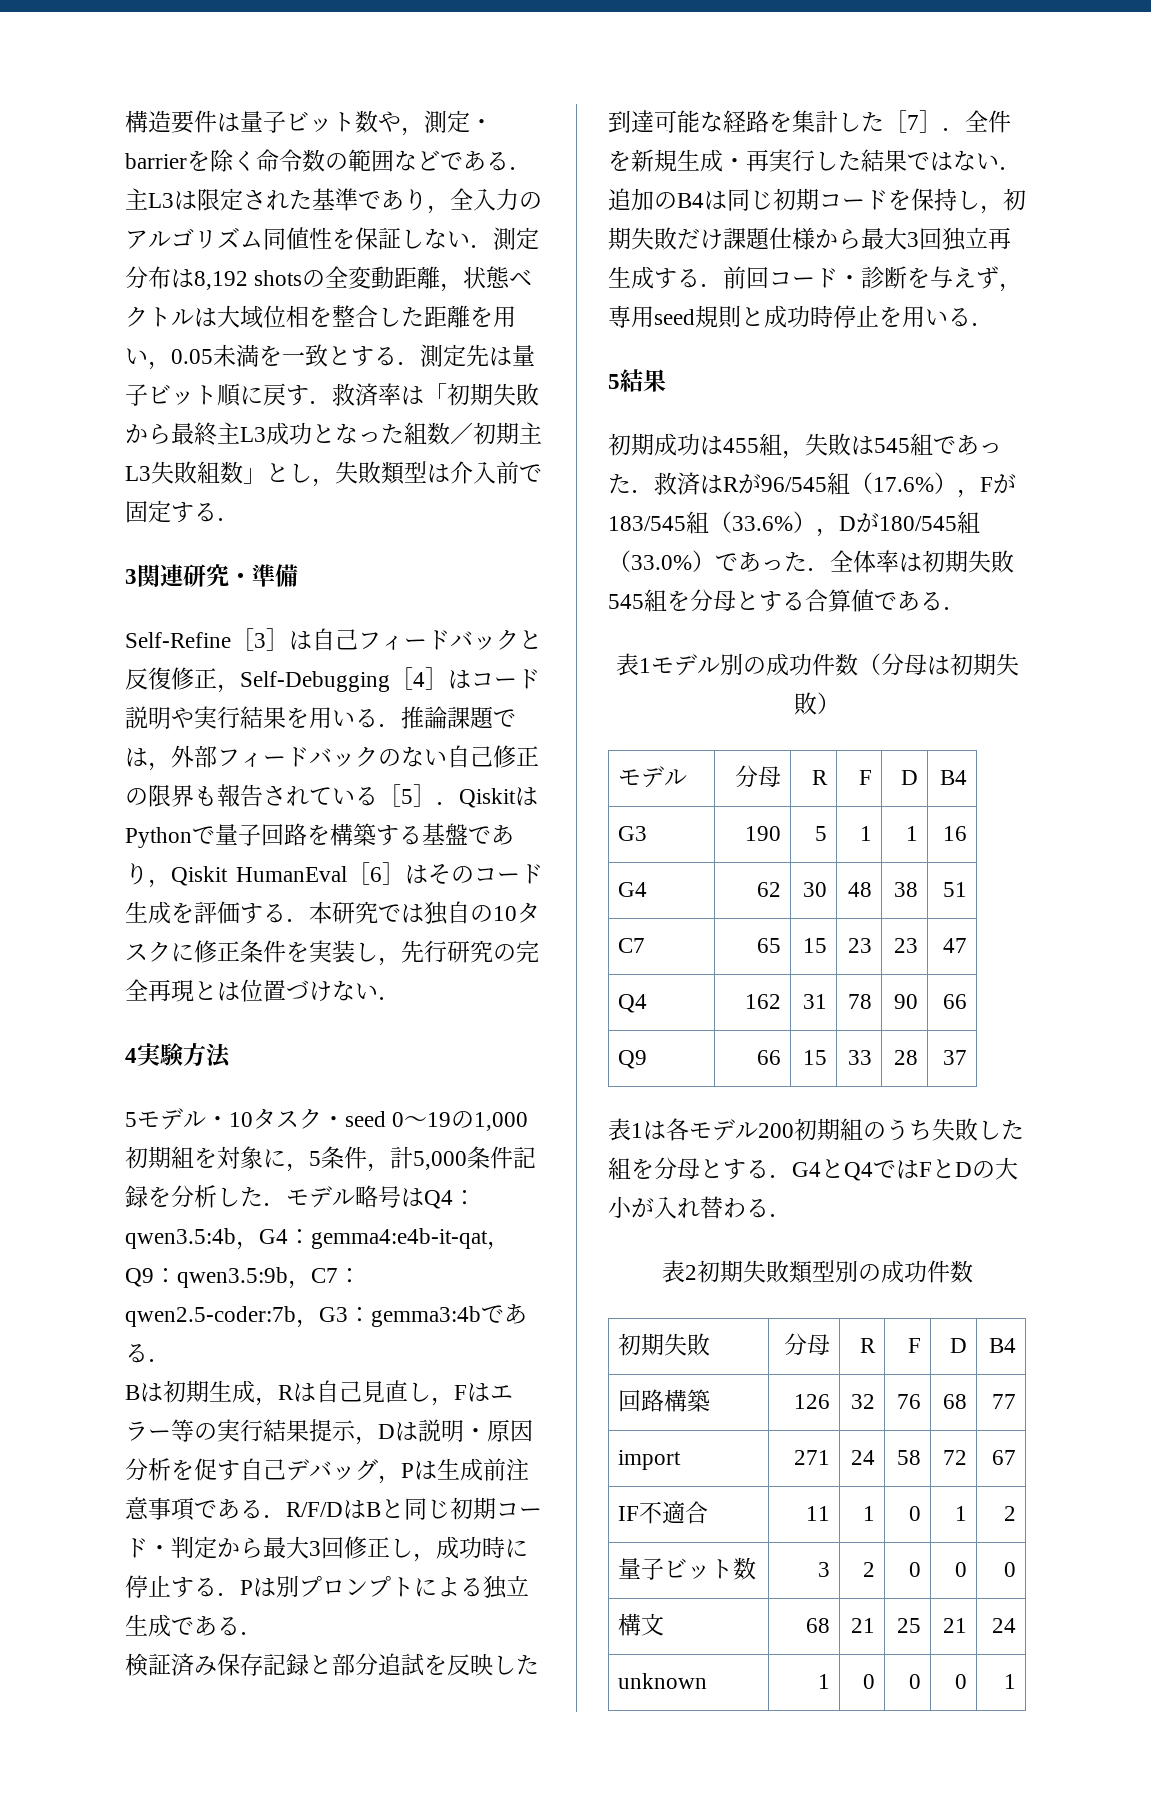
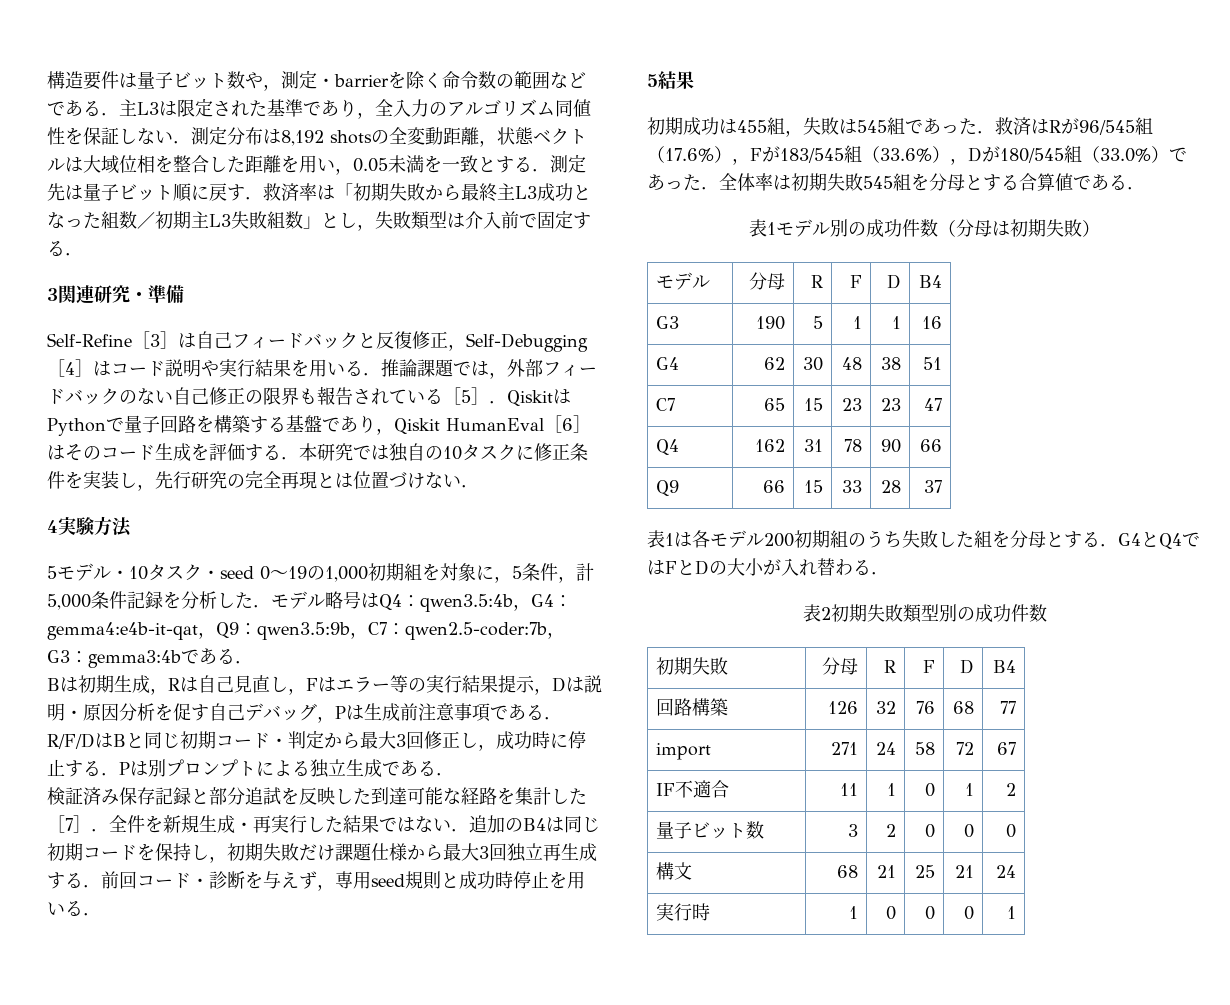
- unknown | 1 | 0 | 0 | 0 | 1
+ 実行時 | 1 | 0 | 0 | 0 | 1

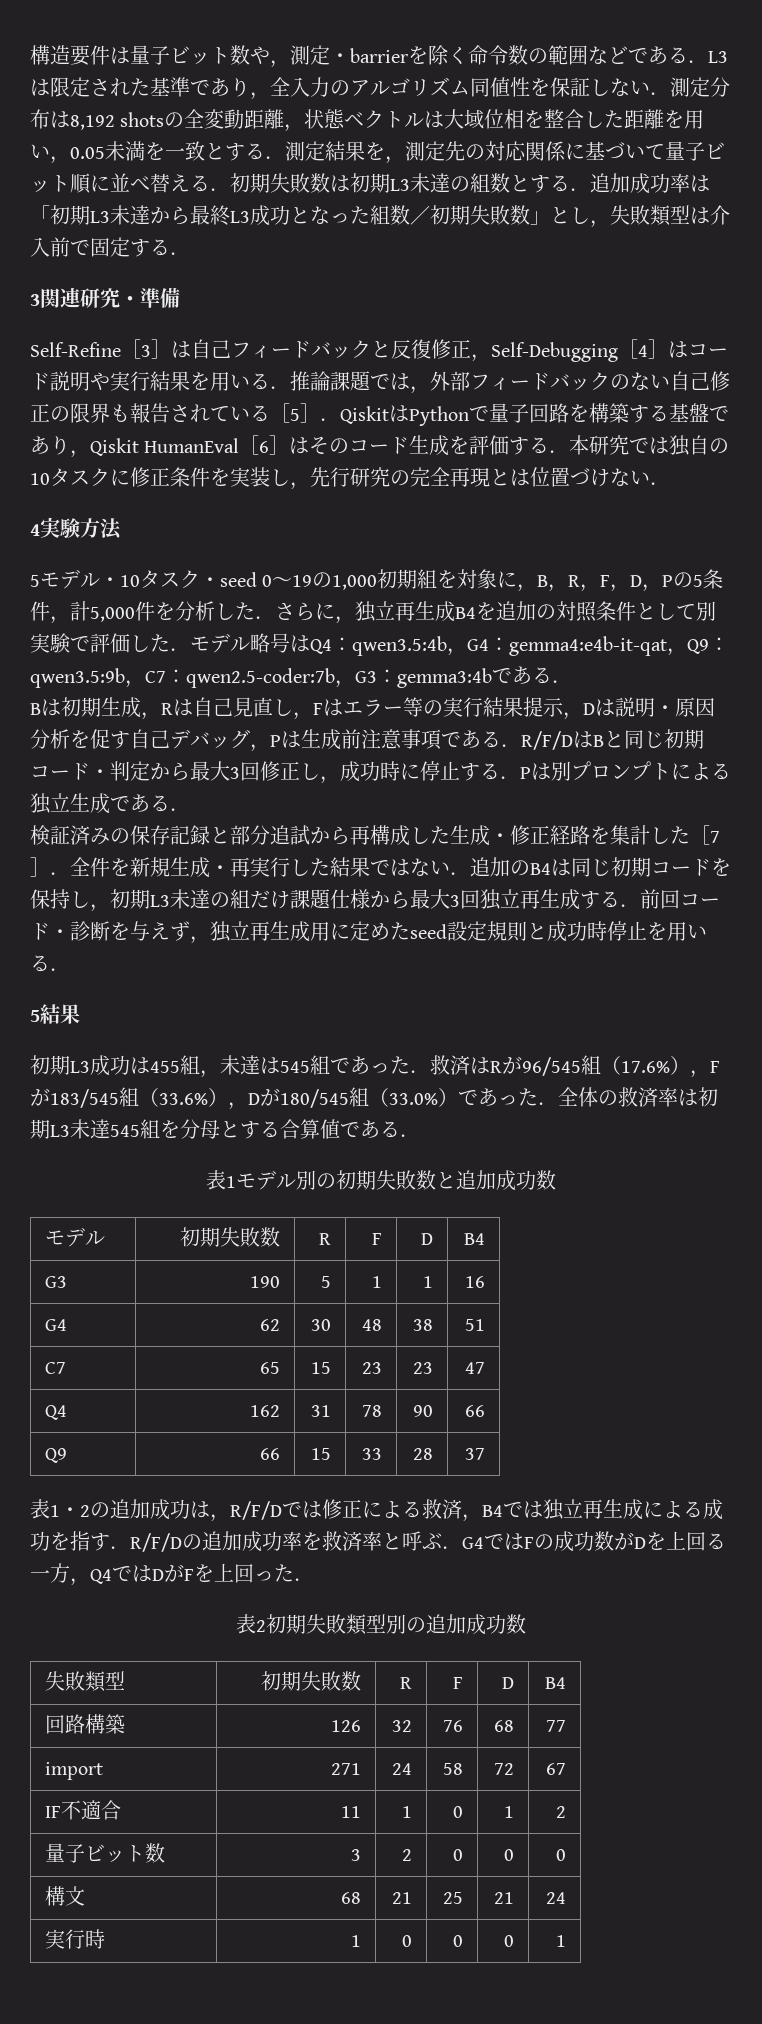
- 構造要件は量子ビット数や，測定・barrierを除く命令数の範囲などである．主L3は限定された基準であり，全入力のアルゴリズム同値性を保証しない．測定分布は8,192 shotsの全変動距離，状態ベクトルは大域位相を整合した距離を用い，0.05未満を一致とする．測定先は量子ビット順に戻す．救済率は「初期失敗から最終主L3成功となった組数／初期主L3失敗組数」とし，失敗類型は介入前で固定する．
+ 構造要件は量子ビット数や，測定・barrierを除く命令数の範囲などである．L3は限定された基準であり，全入力のアルゴリズム同値性を保証しない．測定分布は8,192 shotsの全変動距離，状態ベクトルは大域位相を整合した距離を用い，0.05未満を一致とする．測定結果を，測定先の対応関係に基づいて量子ビット順に並べ替える．初期失敗数は初期L3未達の組数とする．追加成功率は「初期L3未達から最終L3成功となった組数／初期失敗数」とし，失敗類型は介入前で固定する．
- 5モデル・10タスク・seed 0〜19の1,000初期組を対象に，5条件，計5,000条件記録を分析した．モデル略号はQ4：qwen3.5:4b，G4：gemma4:e4b-it-qat，Q9：qwen3.5:9b，C7：qwen2.5-coder:7b，G3：gemma3:4bである．
+ 5モデル・10タスク・seed 0〜19の1,000初期組を対象に，B，R，F，D，Pの5条件，計5,000件を分析した．さらに，独立再生成B4を追加の対照条件として別実験で評価した．モデル略号はQ4：qwen3.5:4b，G4：gemma4:e4b-it-qat，Q9：qwen3.5:9b，C7：qwen2.5-coder:7b，G3：gemma3:4bである．
- 検証済み保存記録と部分追試を反映した到達可能な経路を集計した［7］．全件を新規生成・再実行した結果ではない．追加のB4は同じ初期コードを保持し，初期失敗だけ課題仕様から最大3回独立再生成する．前回コード・診断を与えず，専用seed規則と成功時停止を用いる．
+ 検証済みの保存記録と部分追試から再構成した生成・修正経路を集計した［7］．全件を新規生成・再実行した結果ではない．追加のB4は同じ初期コードを保持し，初期L3未達の組だけ課題仕様から最大3回独立再生成する．前回コード・診断を与えず，独立再生成用に定めたseed設定規則と成功時停止を用いる．
- 初期成功は455組，失敗は545組であった．救済はRが96/545組（17.6%），Fが183/545組（33.6%），Dが180/545組（33.0%）であった．全体率は初期失敗545組を分母とする合算値である．
+ 初期L3成功は455組，未達は545組であった．救済はRが96/545組（17.6%），Fが183/545組（33.6%），Dが180/545組（33.0%）であった．全体の救済率は初期L3未達545組を分母とする合算値である．
- 表1モデル別の成功件数（分母は初期失敗）
+ 表1モデル別の初期失敗数と追加成功数
- モデル | 分母 | R | F | D | B4
+ モデル | 初期失敗数 | R | F | D | B4
- 表1は各モデル200初期組のうち失敗した組を分母とする．G4とQ4ではFとDの大小が入れ替わる．
+ 表1・2の追加成功は，R/F/Dでは修正による救済，B4では独立再生成による成功を指す．R/F/Dの追加成功率を救済率と呼ぶ．G4ではFの成功数がDを上回る一方，Q4ではDがFを上回った．
- 表2初期失敗類型別の成功件数
- 初期失敗 | 分母 | R | F | D | B4
+ 表2初期失敗類型別の追加成功数
+ 失敗類型 | 初期失敗数 | R | F | D | B4

